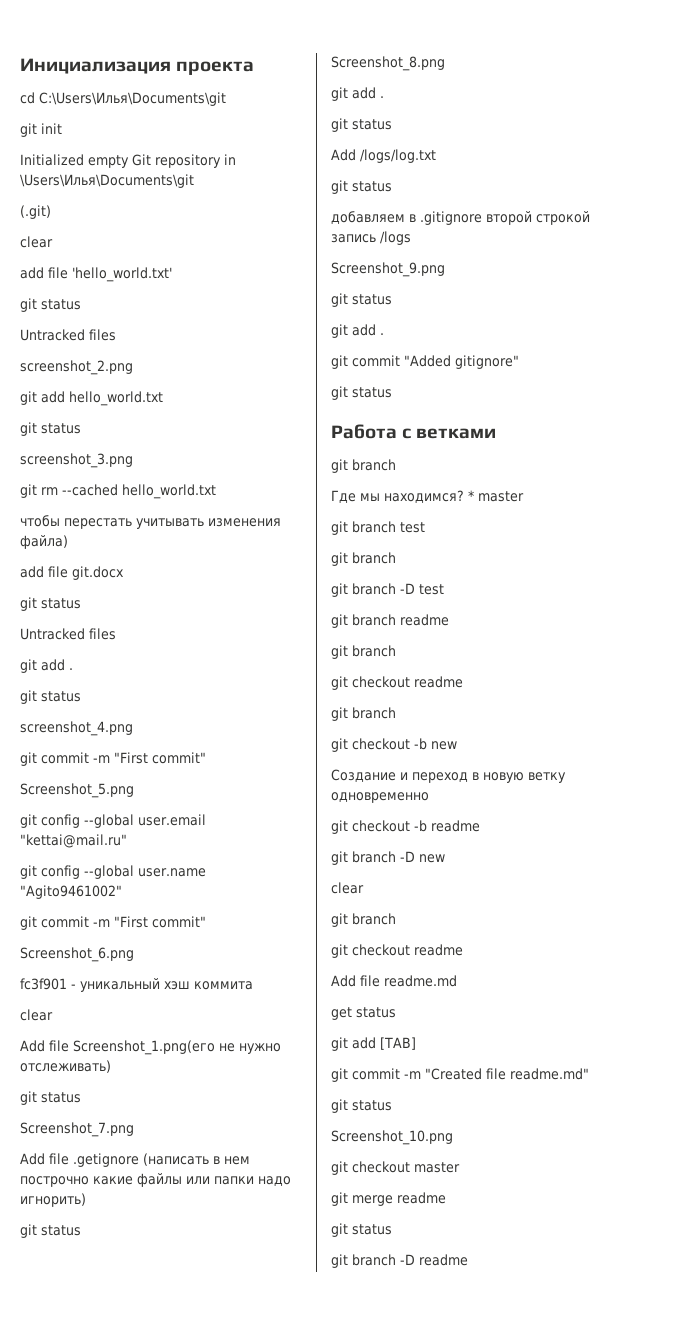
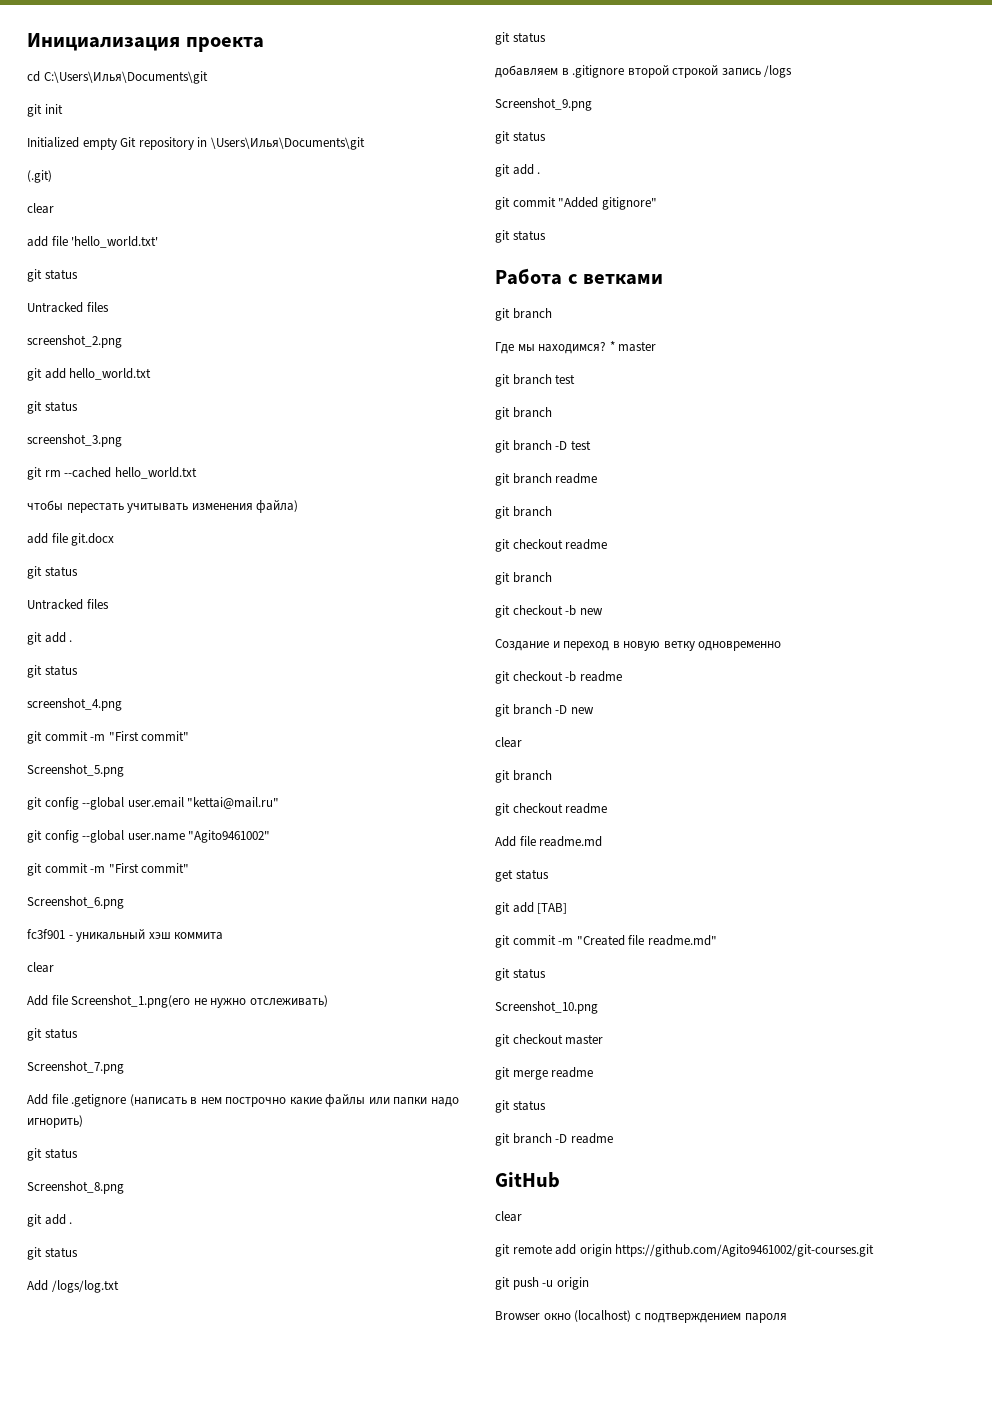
+ GitHub
+ clear
+ git remote add origin https://github.com/Agito9461002/git-courses.git
+ git push -u origin
+ Browser окно (localhost) с подтверждением пароля

